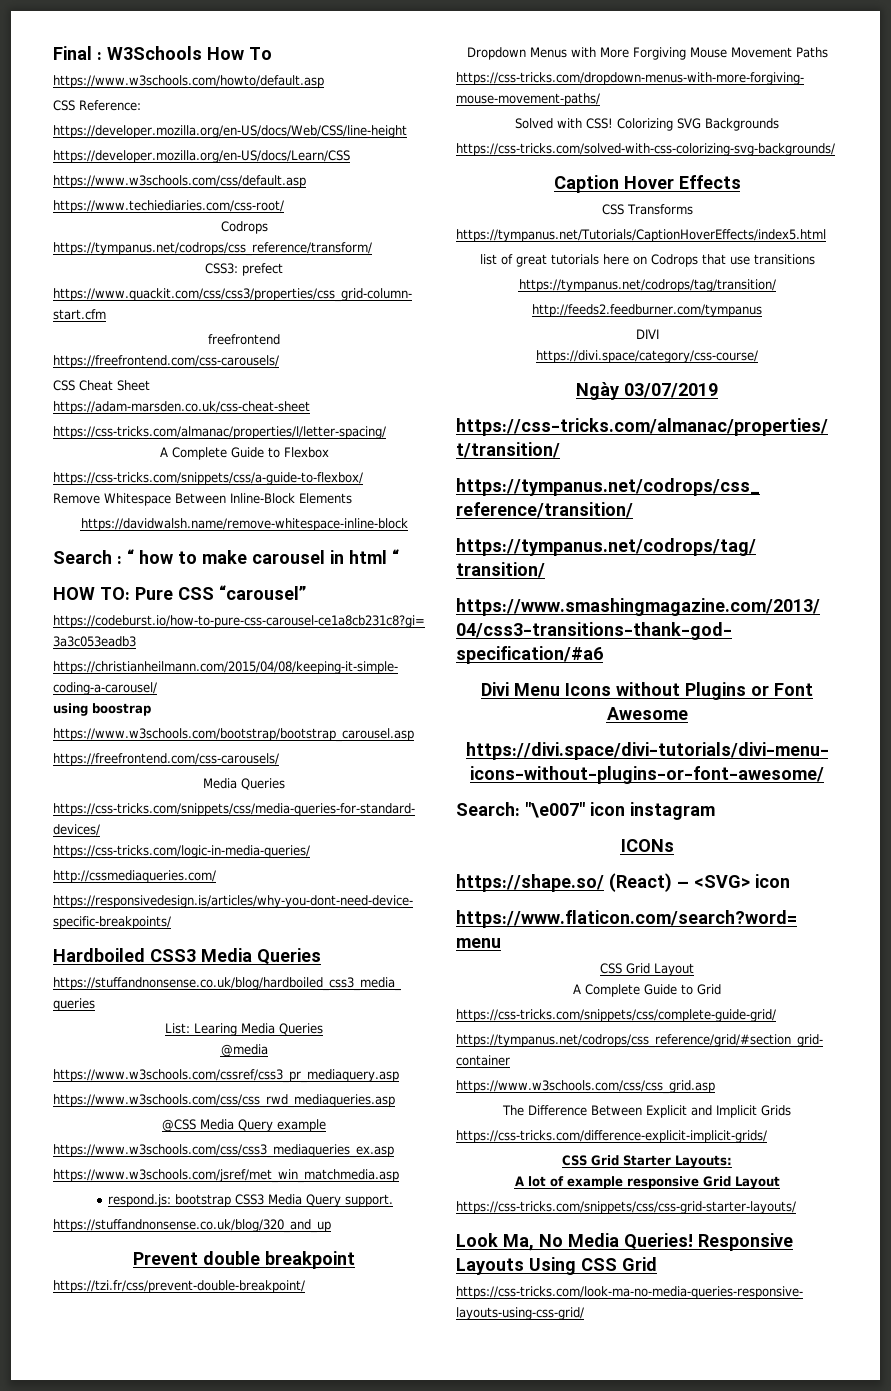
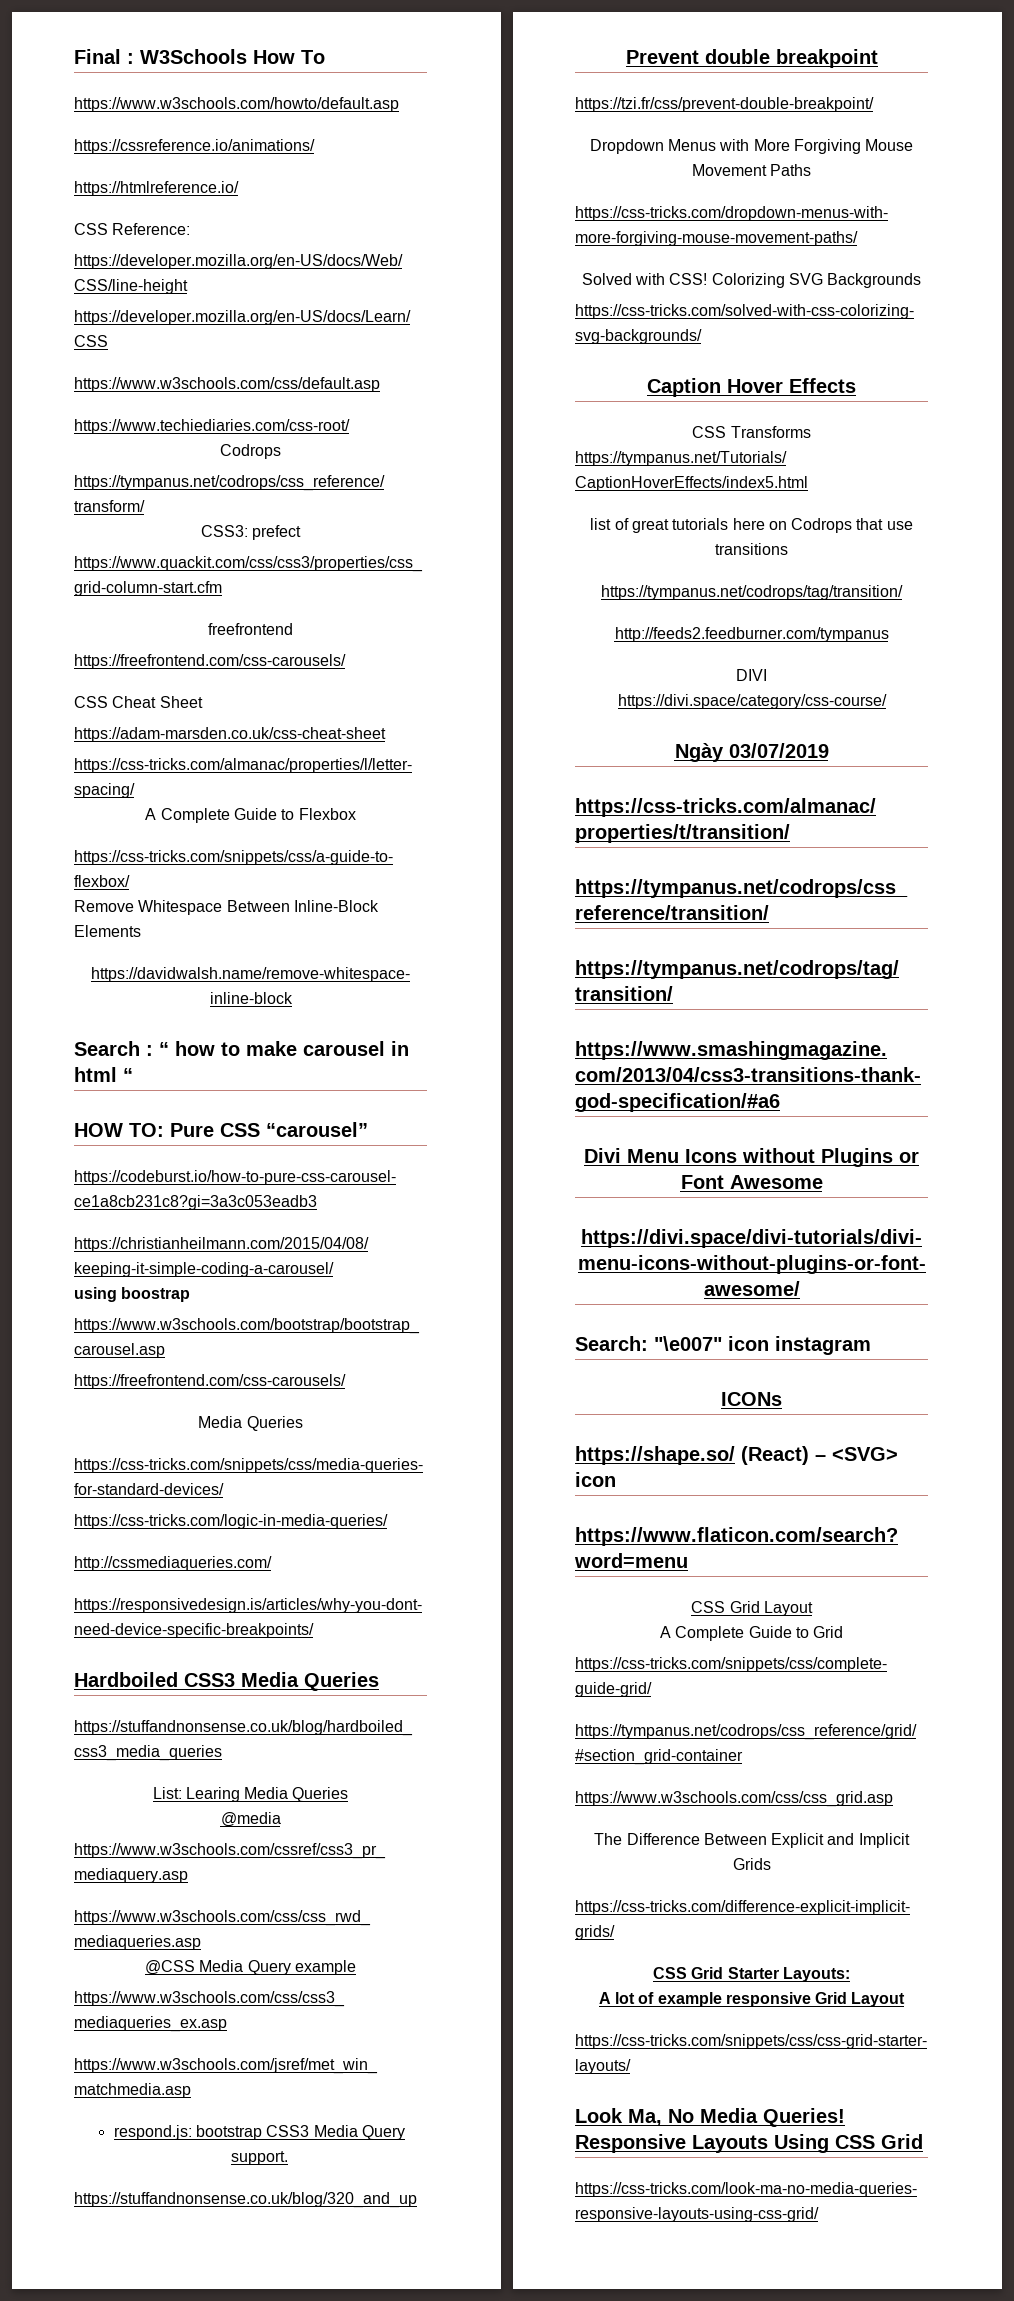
+ https://cssreference.io/animations/
+ https://htmlreference.io/

